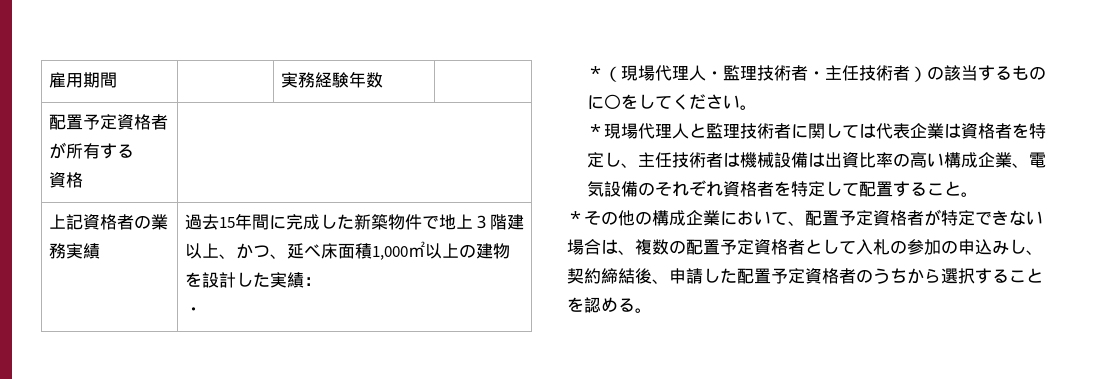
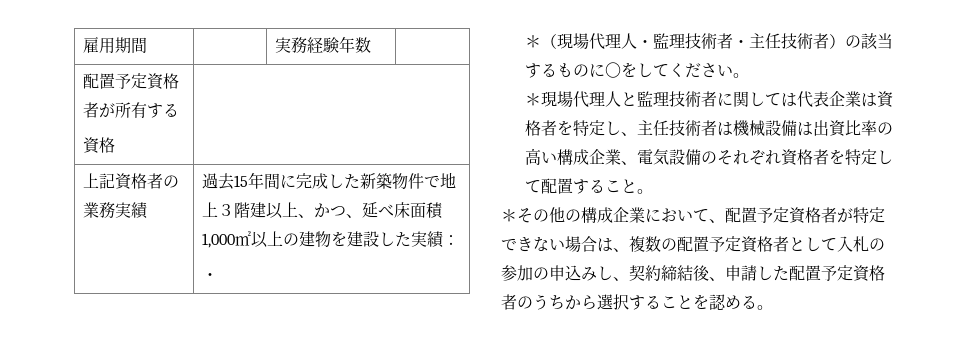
- 上記資格者の業務実績 | 過去15年間に完成した新築物件で地上３階建以上、かつ、延べ床面積1,000㎡以上の建物を設計した実績：
+ 上記資格者の業務実績 | 過去15年間に完成した新築物件で地上３階建以上、かつ、延べ床面積1,000㎡以上の建物を建設した実績：

